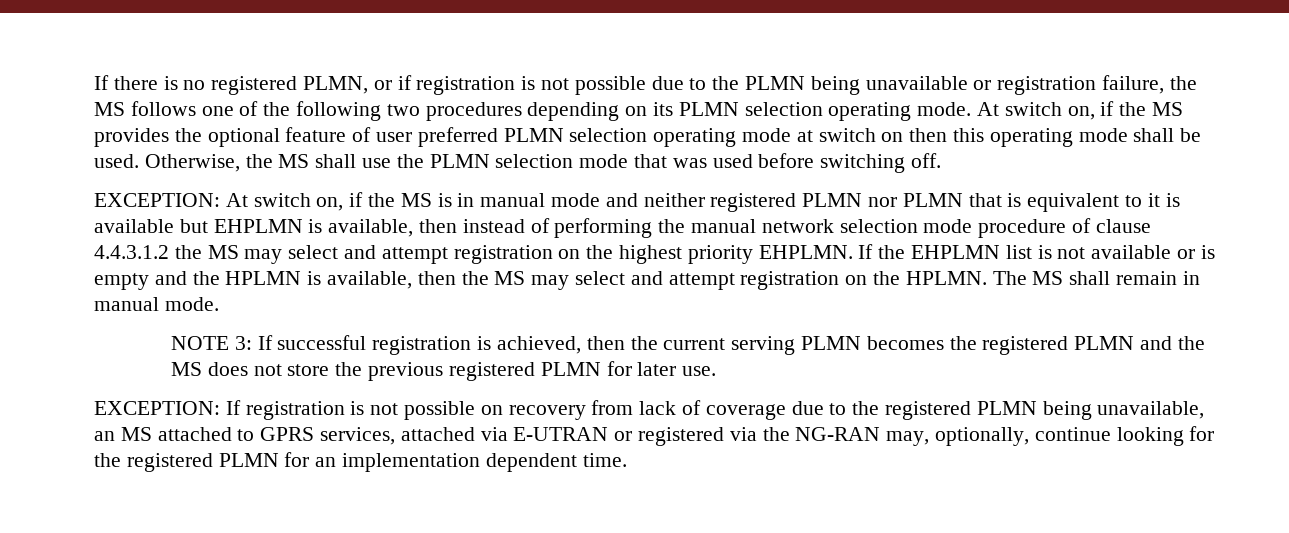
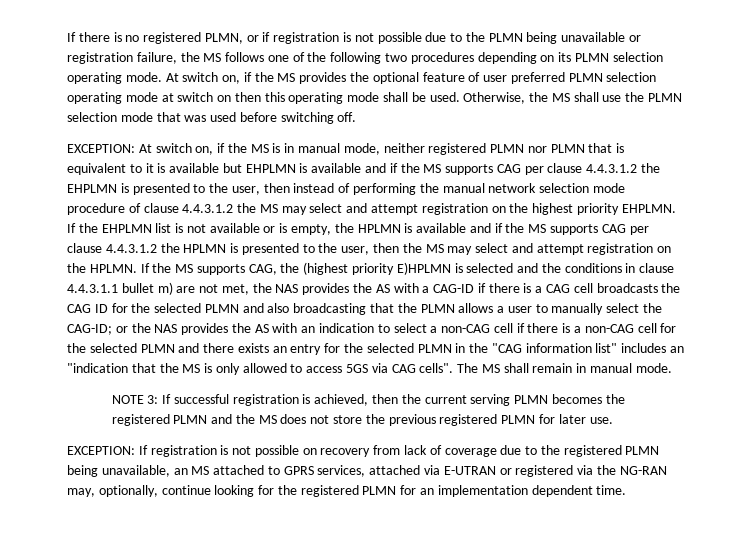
- EXCEPTION: At switch on, if the MS is in manual mode and neither registered PLMN nor PLMN that is equivalent to it is available but EHPLMN is available, then instead of performing the manual network selection mode procedure of clause 4.4.3.1.2 the MS may select and attempt registration on the highest priority EHPLMN.
+ EXCEPTION: At switch on, if the MS is in manual mode, neither registered PLMN nor PLMN that is equivalent to it is available but EHPLMN is available and if the MS supports CAG per clause 4.4.3.1.2 the EHPLMN is presented to the user, then instead of performing the manual network selection mode procedure of clause 4.4.3.1.2 the MS may select and attempt registration on the highest priority EHPLMN.
- If the EHPLMN list is not available or is empty and the HPLMN is available, then the MS may select and attempt registration on the HPLMN.
+ If the EHPLMN list is not available or is empty, the HPLMN is available and if the MS supports CAG per clause 4.4.3.1.2 the HPLMN is presented to the user, then the MS may select and attempt registration on the HPLMN.
+ If the MS supports CAG, the (highest priority E)HPLMN is selected and the conditions in clause 4.4.3.1.1 bullet m) are not met, the NAS provides the AS with a CAG-ID if there is a CAG cell broadcasts the CAG ID for the selected PLMN and also broadcasting that the PLMN allows a user to manually select the CAG-ID; or the NAS provides the AS with an indication to select a non-CAG cell if there is a non-CAG cell for the selected PLMN and there exists an entry for the selected PLMN in the "CAG information list" includes an "indication that the MS is only allowed to access 5GS via CAG cells".

